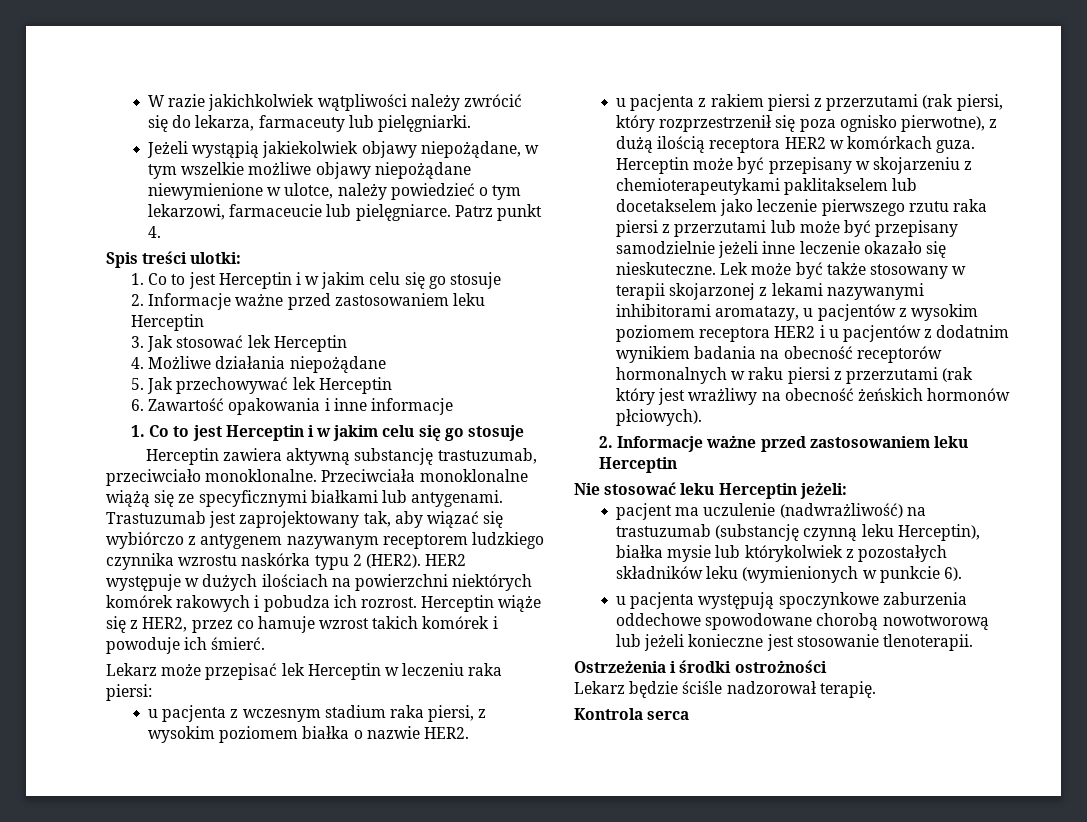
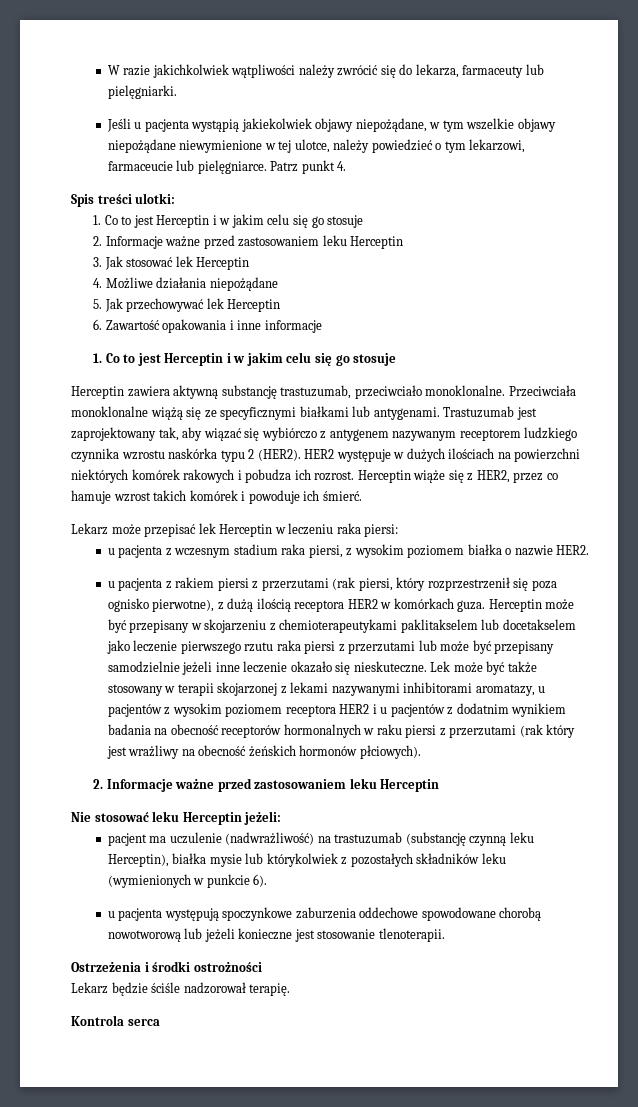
- Jeżeli wystąpią jakiekolwiek objawy niepożądane, w tym wszelkie możliwe objawy niepożądane niewymienione w ulotce, należy powiedzieć o tym lekarzowi, farmaceucie lub pielęgniarce.
+ Jeśli u pacjenta wystąpią jakiekolwiek objawy niepożądane, w tym wszelkie objawy niepożądane niewymienione w tej ulotce, należy powiedzieć o tym lekarzowi, farmaceucie lub pielęgniarce.

